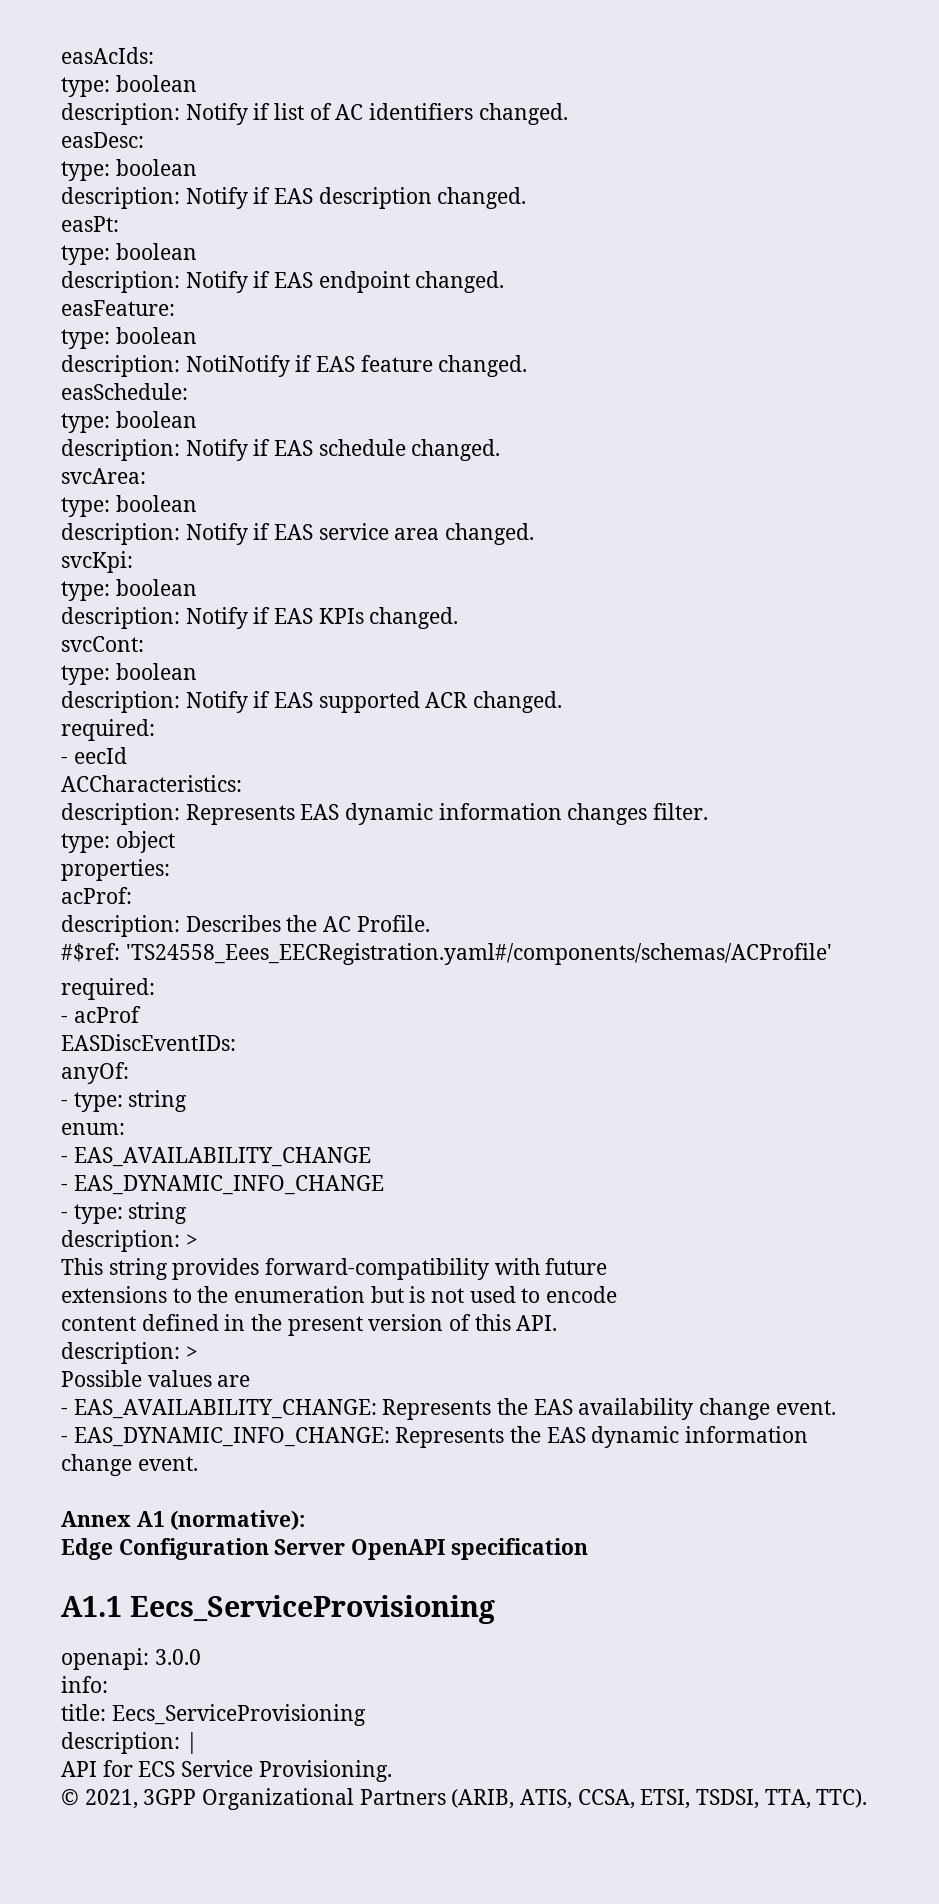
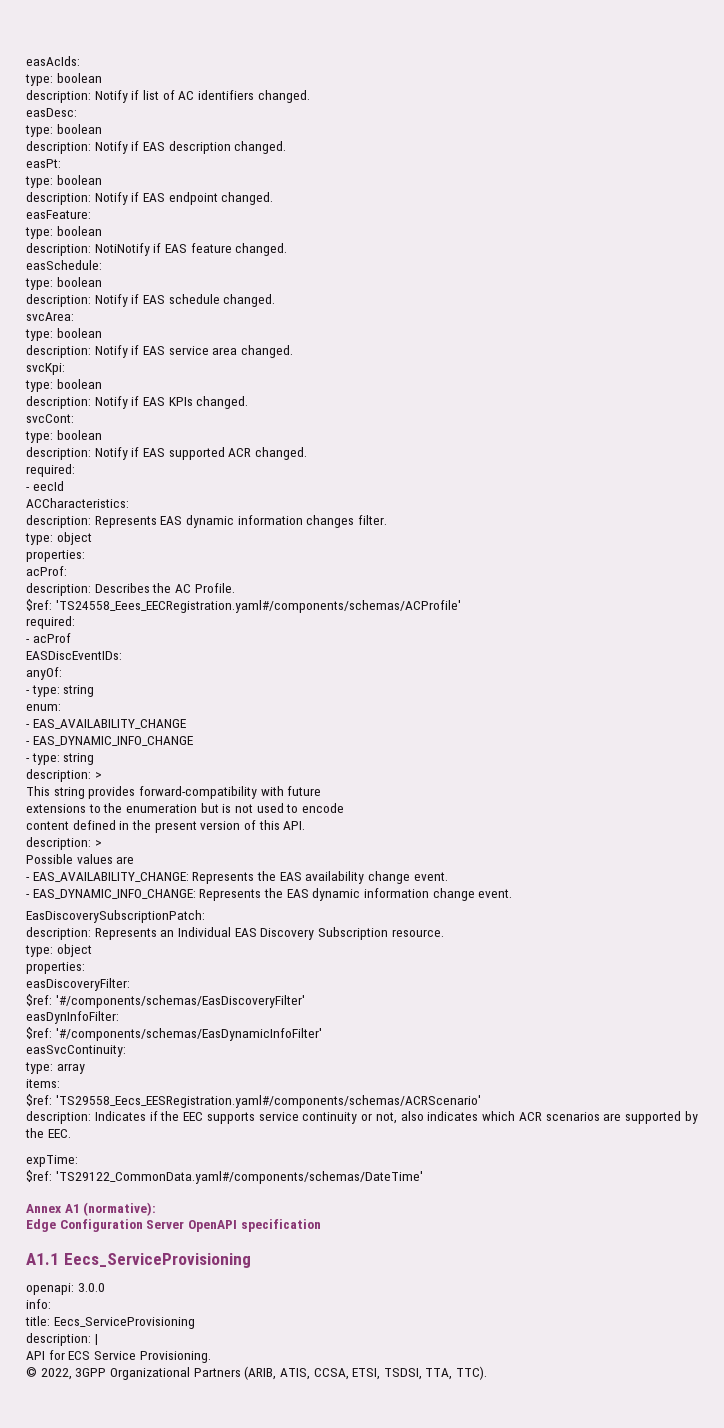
- #$ref: 'TS24558_Eees_EECRegistration.yaml#/components/schemas/ACProfile'
+ $ref: 'TS24558_Eees_EECRegistration.yaml#/components/schemas/ACProfile'
+ EasDiscoverySubscriptionPatch:
+ description: Represents an Individual EAS Discovery Subscription resource.
+ type: object
+ properties:
+ easDiscoveryFilter:
+ $ref: '#/components/schemas/EasDiscoveryFilter'
+ easDynInfoFilter:
+ $ref: '#/components/schemas/EasDynamicInfoFilter'
+ easSvcContinuity:
+ type: array
+ items:
+ $ref: 'TS29558_Eecs_EESRegistration.yaml#/components/schemas/ACRScenario'
+ description: Indicates if the EEC supports service continuity or not, also indicates which ACR scenarios are supported by the EEC.
+ expTime:
+ $ref: 'TS29122_CommonData.yaml#/components/schemas/DateTime'
- © 2021, 3GPP Organizational Partners (ARIB, ATIS, CCSA, ETSI, TSDSI, TTA, TTC).
+ © 2022, 3GPP Organizational Partners (ARIB, ATIS, CCSA, ETSI, TSDSI, TTA, TTC).

